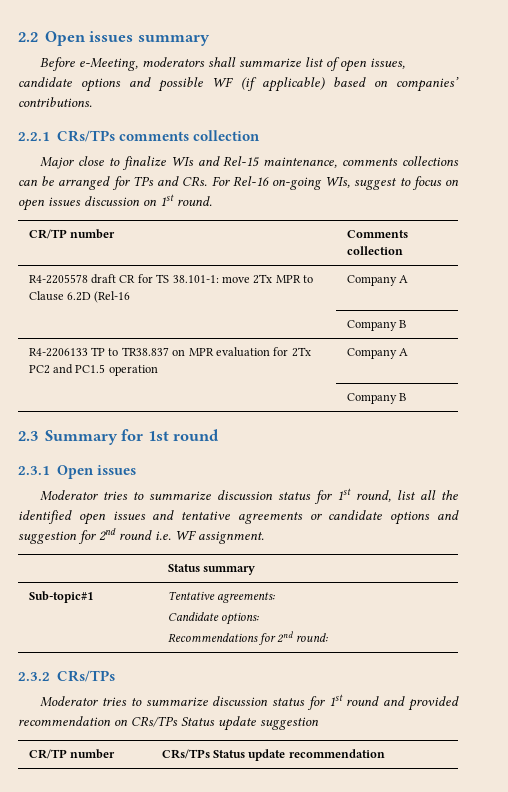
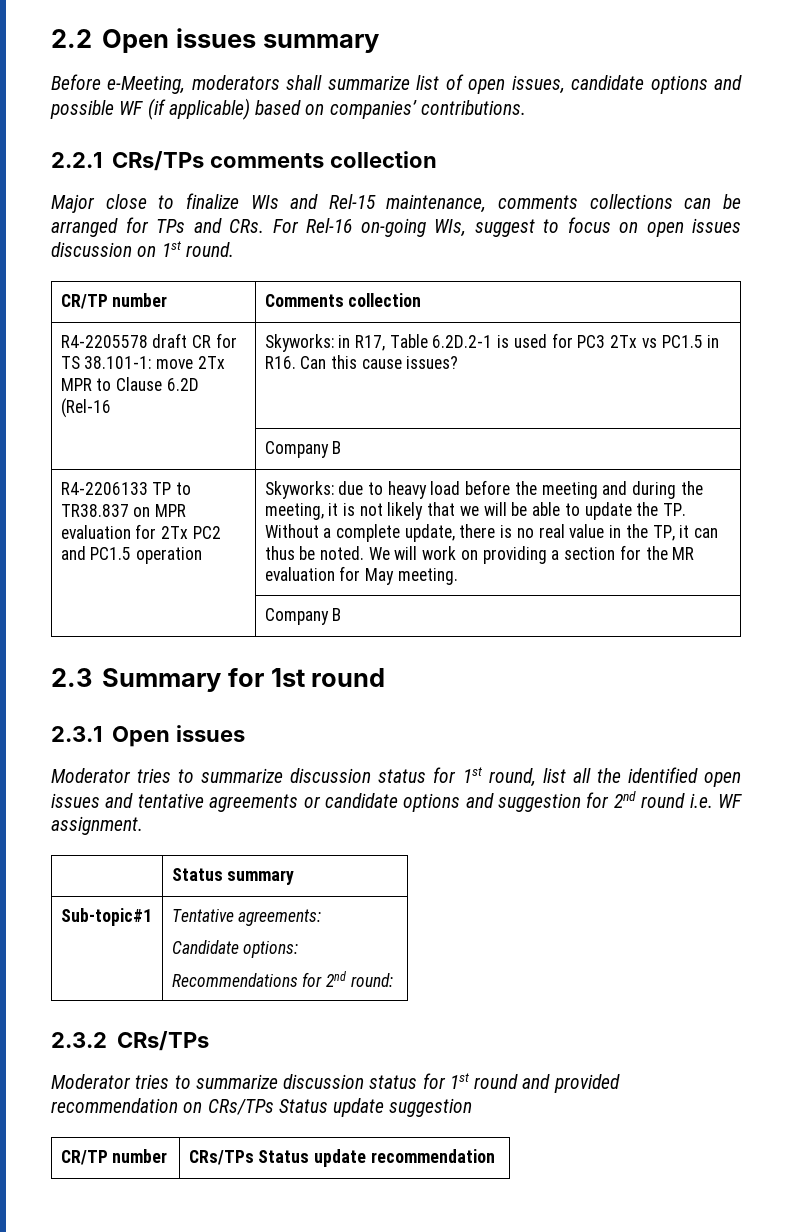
- R4-2205578 draft CR for TS 38.101-1: move 2Tx MPR to Clause 6.2D (Rel-16 | Company A
+ R4-2205578 draft CR for TS 38.101-1: move 2Tx MPR to Clause 6.2D (Rel-16 | Skyworks: in R17, Table 6.2D.2-1 is used for PC3 2Tx vs PC1.5 in R16. Can this cause issues?
- R4-2206133 TP to TR38.837 on MPR evaluation for 2Tx PC2 and PC1.5 operation | Company A
+ R4-2206133 TP to TR38.837 on MPR evaluation for 2Tx PC2 and PC1.5 operation | Skyworks: due to heavy load before the meeting and during the meeting, it is not likely that we will be able to update the TP. Without a complete update, there is no real value in the TP, it can thus be noted. We will work on providing a section for the MR evaluation for May meeting.

